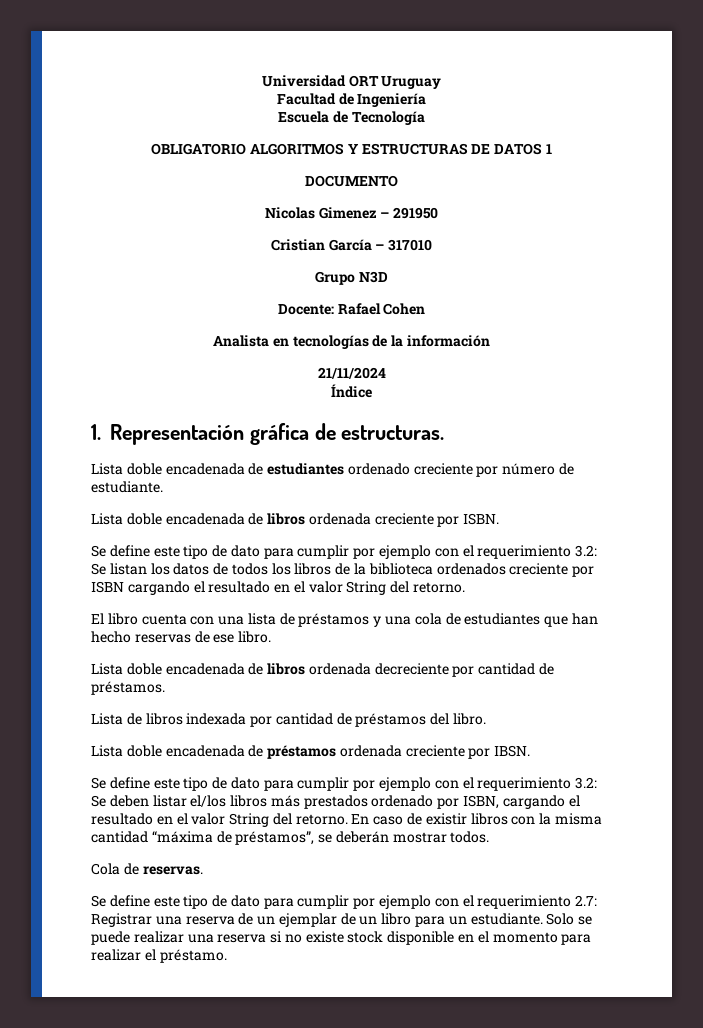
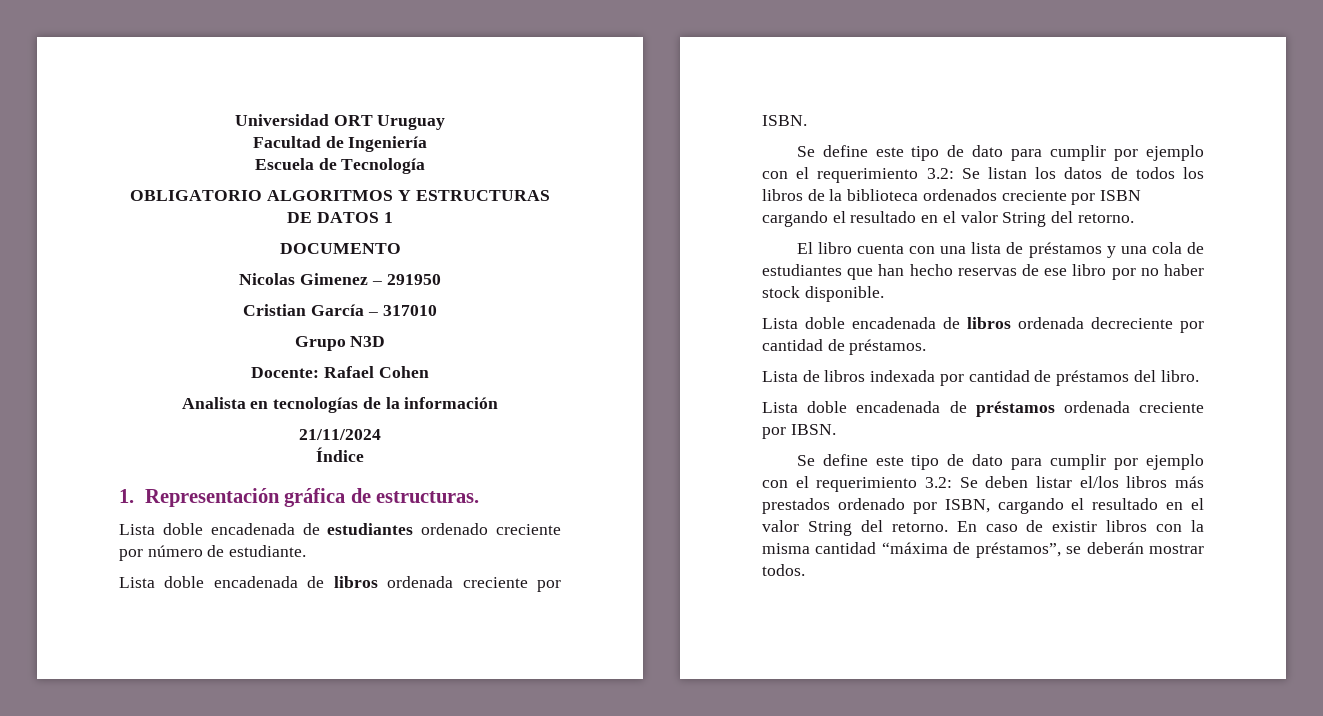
- El libro cuenta con una lista de préstamos y una cola de estudiantes que han hecho reservas de ese libro.
+ El libro cuenta con una lista de préstamos y una cola de estudiantes que han hecho reservas de ese libro por no haber stock disponible.
- Cola de reservas.
- Se define este tipo de dato para cumplir por ejemplo con el requerimiento 2.7: Registrar una reserva de un ejemplar de un libro para un estudiante. Solo se puede realizar una reserva si no existe stock disponible en el momento para realizar el préstamo.

